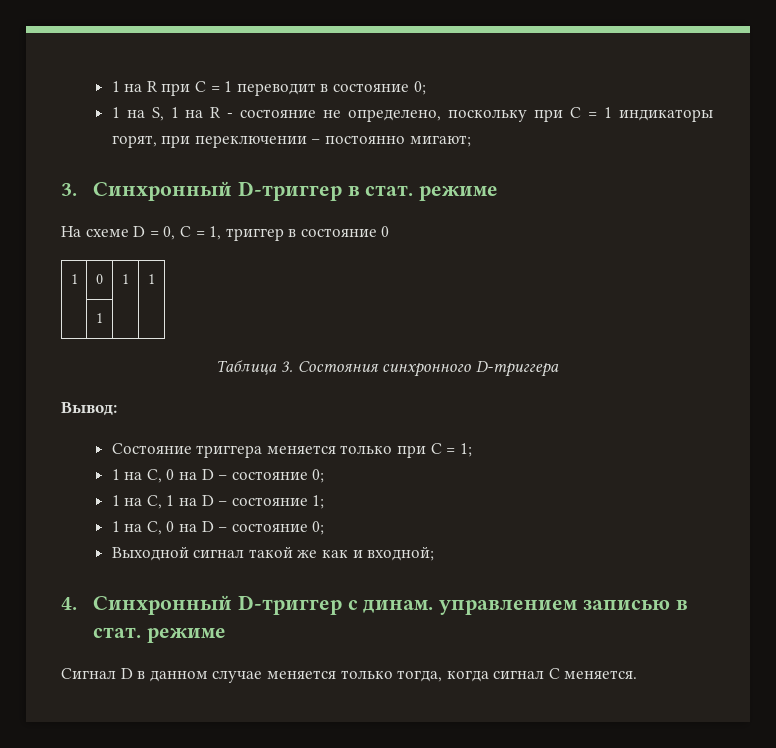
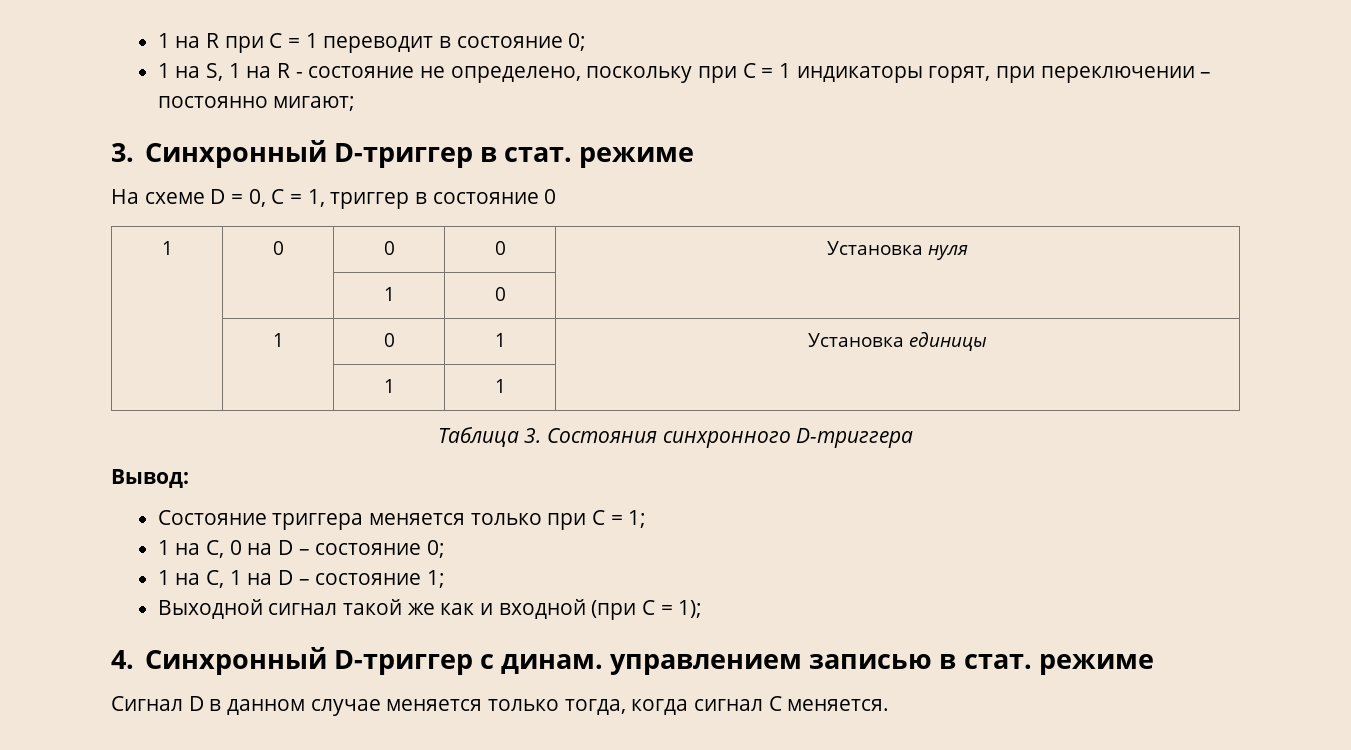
- 1 | 0 | 1 | 1
- | 1 | |
+ 1 | 0 | 0 | 0 | Установка нуля
+ | | 1 | 0 |
+ | 1 | 0 | 1 | Установка единицы
+ | | 1 | 1 |
  1 на С, 1 на D – состояние 1;
- 1 на С, 0 на D – состояние 0;
- Выходной сигнал такой же как и входной;
+ Выходной сигнал такой же как и входной (при C = 1);

